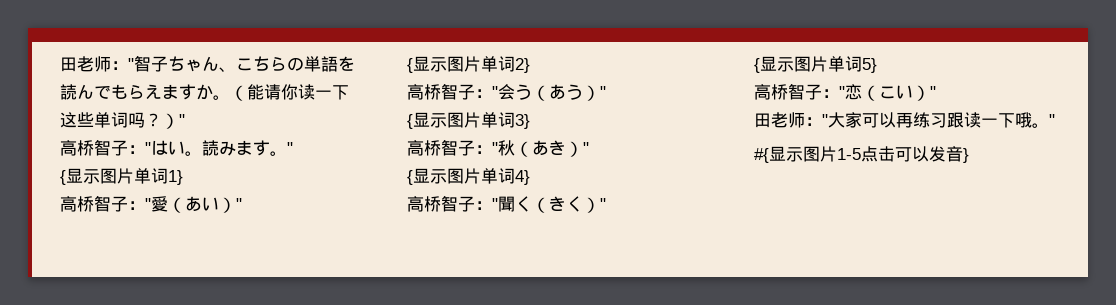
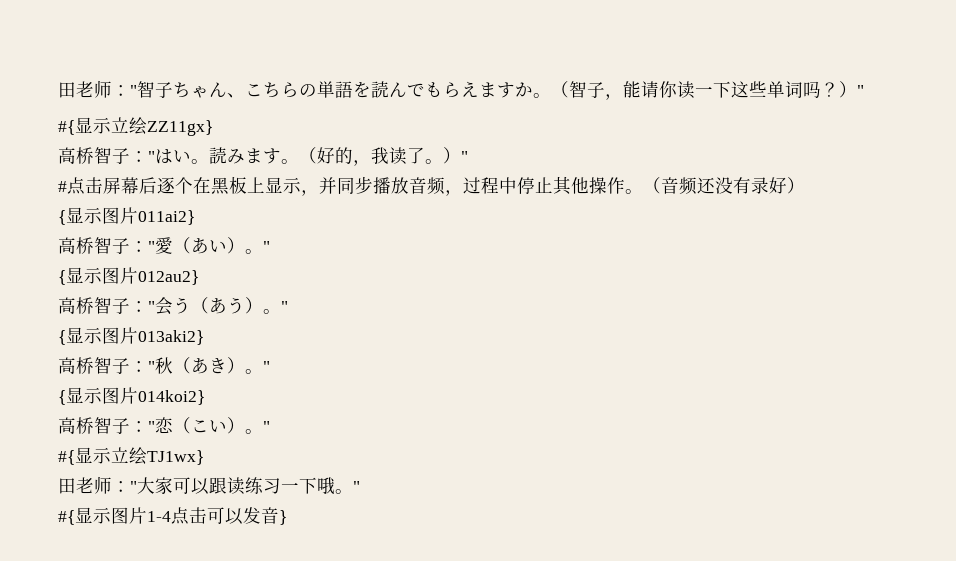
- （能请你读一下这些单词吗？）"
+ （智子，能请你读一下这些单词吗？）"
+ #{显示立绘ZZ11gx}
- 読みます。"
- {显示图片单词1}
+ 読みます。（好的，我读了。）"
+ #点击屏幕后逐个在黑板上显示，并同步播放音频，过程中停止其他操作。（音频还没有录好）
+ {显示图片011ai2}
- 高桥智子："愛（あい）"
- {显示图片单词2}
+ 高桥智子："愛（あい）。"
+ {显示图片012au2}
- 高桥智子："会う（あう）"
- {显示图片单词3}
+ 高桥智子："会う（あう）。"
+ {显示图片013aki2}
- 高桥智子："秋（あき）"
- {显示图片单词4}
- 高桥智子："聞く（きく）"
- {显示图片单词5}
+ 高桥智子："秋（あき）。"
+ {显示图片014koi2}
- 高桥智子："恋（こい）"
+ 高桥智子："恋（こい）。"
+ #{显示立绘TJ1wx}
- 田老师："大家可以再练习跟读一下哦。
+ 田老师："大家可以跟读练习一下哦。
- #{显示图片1-5点击可以发音}
+ #{显示图片1-4点击可以发音}

